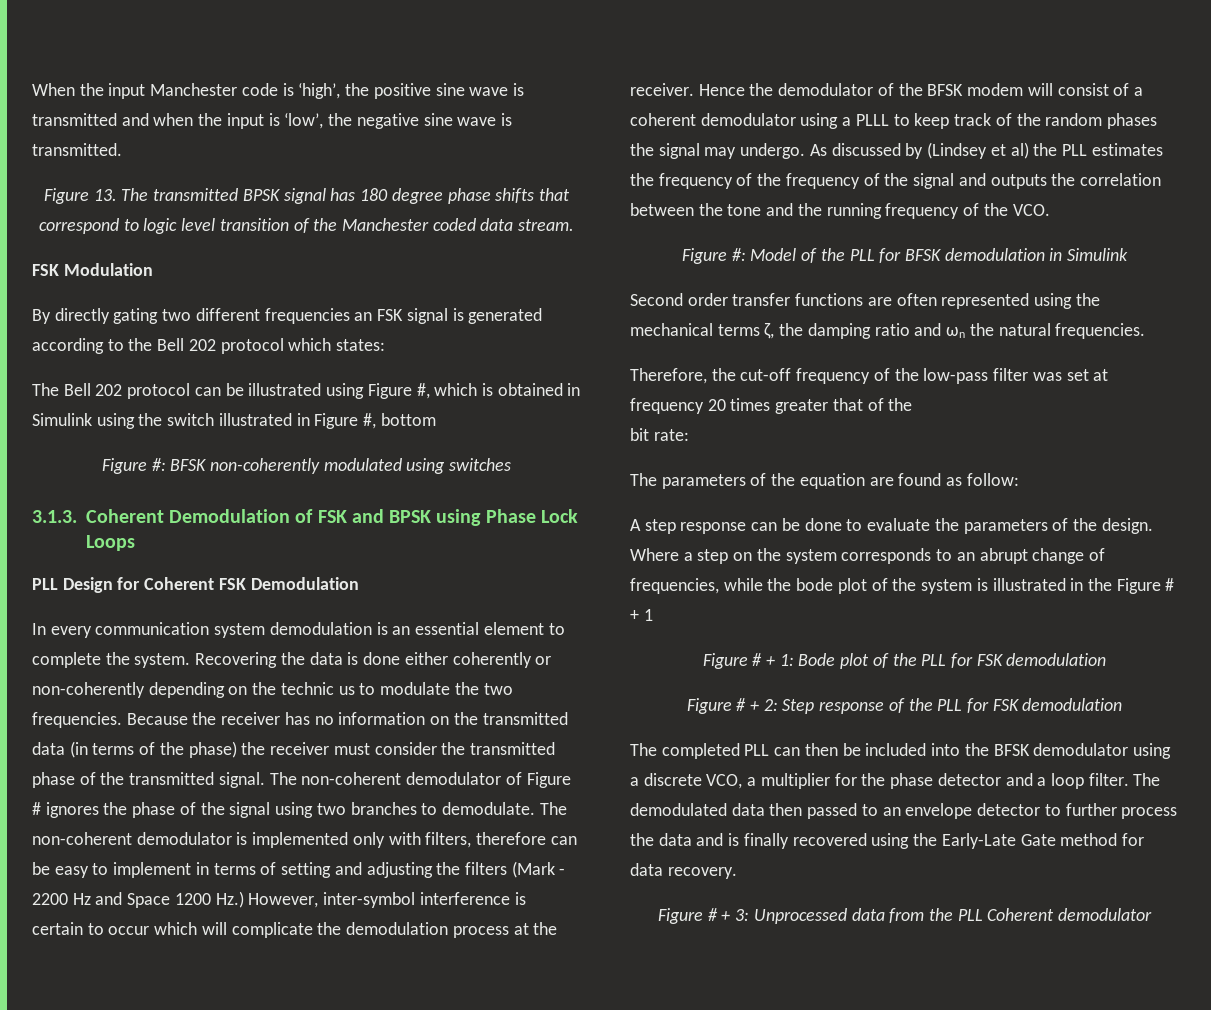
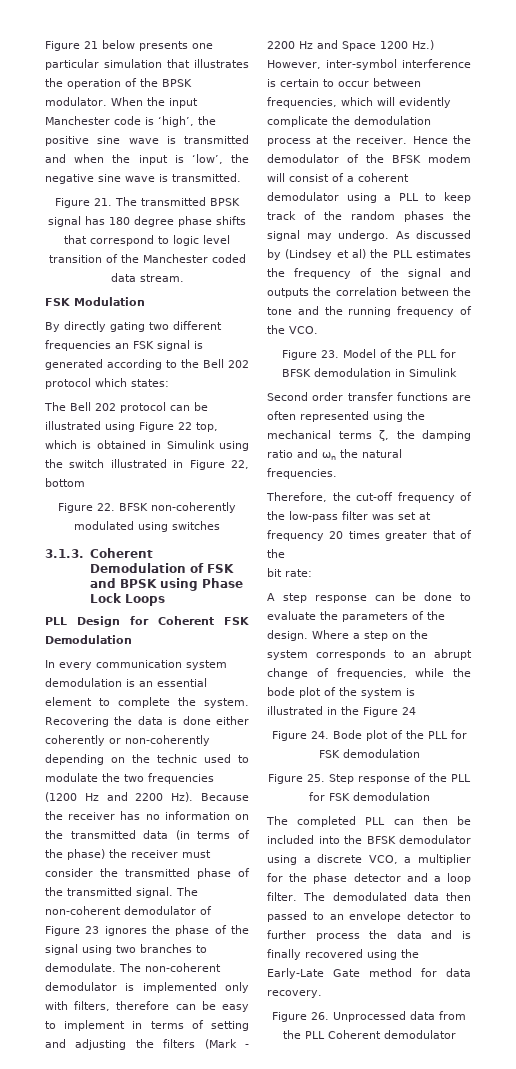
+ Figure 21 below presents one particular simulation that illustrates the operation of the BPSK modulator.
- Figure 13. The transmitted BPSK signal has 180 degree phase shifts that correspond to logic level transition of the Manchester coded data stream.
+ Figure 21. The transmitted BPSK signal has 180 degree phase shifts that correspond to logic level transition of the Manchester coded data stream.
- The Bell 202 protocol can be illustrated using Figure #, which is obtained in Simulink using the switch illustrated in Figure #, bottom
+ The Bell 202 protocol can be illustrated using Figure 22 top, which is obtained in Simulink using the switch illustrated in Figure 22, bottom
- Figure #: BFSK non-coherently modulated using switches
+ Figure 22. BFSK non-coherently modulated using switches
- Recovering the data is done either coherently or non-coherently depending on the technic us to modulate the two frequencies. Because the receiver has no information on the transmitted data (in terms of the phase) the receiver must consider the transmitted phase of the transmitted signal.
+ Recovering the data is done either coherently or non-coherently depending on the technic used to modulate the two frequencies (1200 Hz and 2200 Hz). Because the receiver has no information on the transmitted data (in terms of the phase) the receiver must consider the transmitted phase of the transmitted signal.
- The non-coherent demodulator of Figure # ignores the phase of the signal using two branches to demodulate.
+ The non-coherent demodulator of Figure 23 ignores the phase of the signal using two branches to demodulate.
- The non-coherent demodulator is implemented only with filters, therefore can be easy to implement in terms of setting and adjusting the filters (Mark - 2200 Hz and Space 1200 Hz.) However, inter-symbol interference is certain to occur which will complicate the demodulation process at the receiver.
+ The non-coherent demodulator is implemented only with filters, therefore can be easy to implement in terms of setting and adjusting the filters (Mark - 2200 Hz and Space 1200 Hz.) However, inter-symbol interference is certain to occur between frequencies, which will evidently complicate the demodulation process at the receiver.
- Hence the demodulator of the BFSK modem will consist of a coherent demodulator using a PLLL to keep track of the random phases the signal may undergo.
+ Hence the demodulator of the BFSK modem will consist of a coherent demodulator using a PLL to keep track of the random phases the signal may undergo.
- As discussed by (Lindsey et al) the PLL estimates the frequency of the frequency of the signal and outputs the correlation between the tone and the running frequency of the VCO.
+ As discussed by (Lindsey et al) the PLL estimates the frequency of the signal and outputs the correlation between the tone and the running frequency of the VCO.
- Figure #: Model of the PLL for BFSK demodulation in Simulink
+ Figure 23. Model of the PLL for BFSK demodulation in Simulink
- The parameters of the equation are found as follow:
- Where a step on the system corresponds to an abrupt change of frequencies, while the bode plot of the system is illustrated in the Figure # + 1
- Figure # + 1: Bode plot of the PLL for FSK demodulation
+ Where a step on the system corresponds to an abrupt change of frequencies, while the bode plot of the system is illustrated in the Figure 24
+ Figure 24. Bode plot of the PLL for FSK demodulation
- Figure # + 2: Step response of the PLL for FSK demodulation
+ Figure 25. Step response of the PLL for FSK demodulation
- Figure # + 3: Unprocessed data from the PLL Coherent demodulator
+ Figure 26. Unprocessed data from the PLL Coherent demodulator

